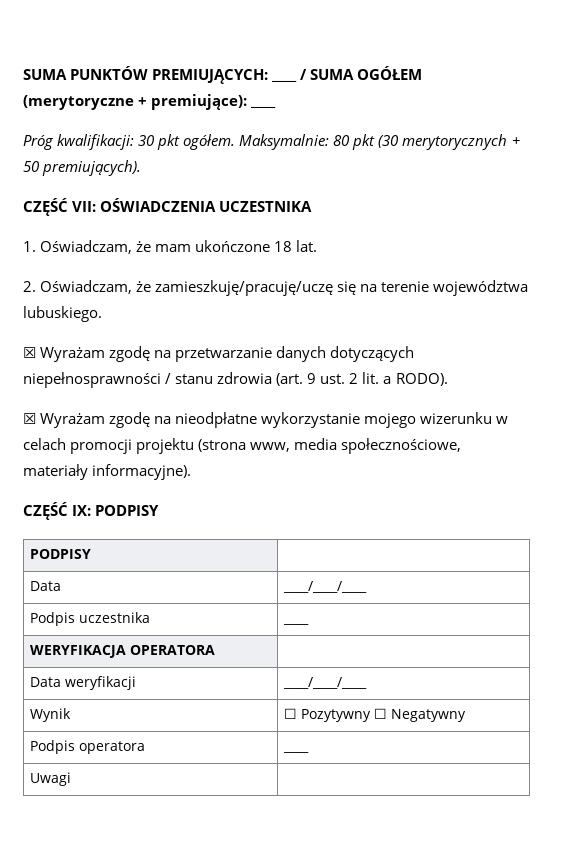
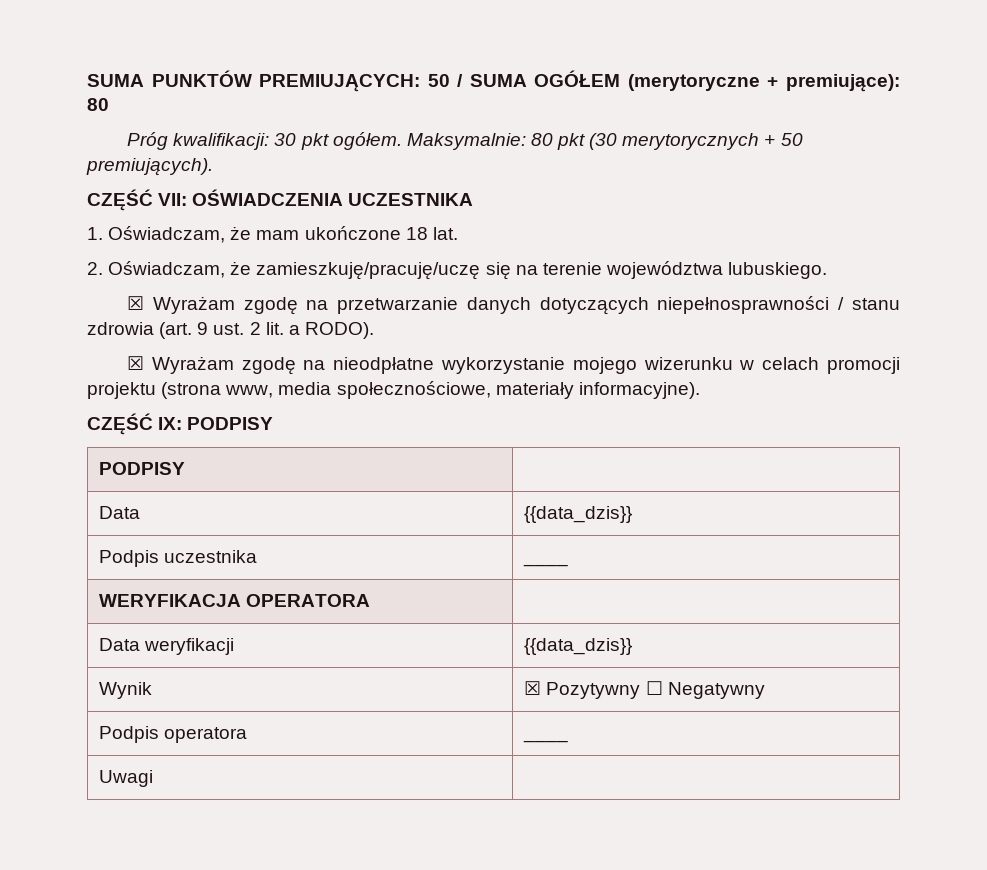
- SUMA PUNKTÓW PREMIUJĄCYCH: ____ / SUMA OGÓŁEM (merytoryczne + premiujące): ____
+ SUMA PUNKTÓW PREMIUJĄCYCH: 50 / SUMA OGÓŁEM (merytoryczne + premiujące): 80
- Data | ____/____/____
+ Data | {{data_dzis}}
- Data weryfikacji | ____/____/____
+ Data weryfikacji | {{data_dzis}}
- Wynik | ☐ Pozytywny ☐ Negatywny
+ Wynik | ☒ Pozytywny ☐ Negatywny

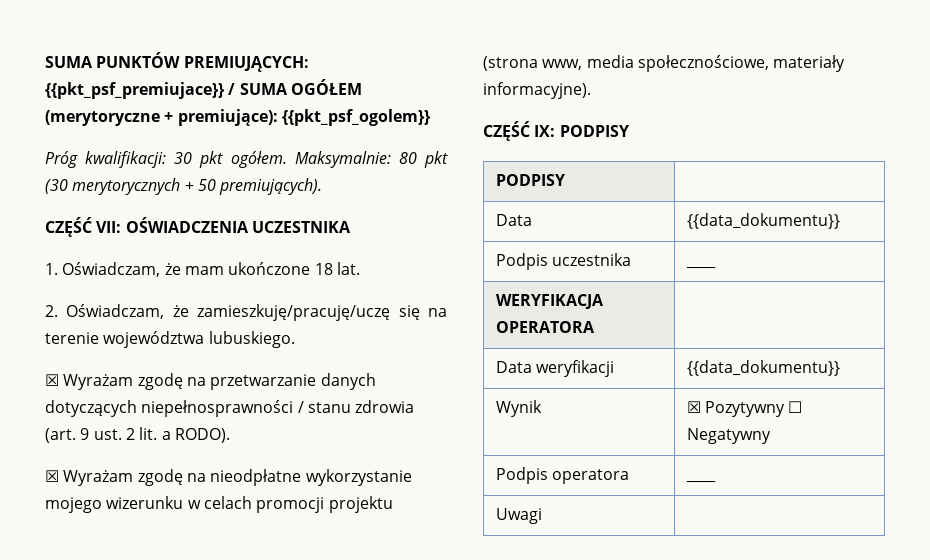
- SUMA PUNKTÓW PREMIUJĄCYCH: 50 / SUMA OGÓŁEM (merytoryczne + premiujące): 80
+ SUMA PUNKTÓW PREMIUJĄCYCH: {{pkt_psf_premiujace}} / SUMA OGÓŁEM (merytoryczne + premiujące): {{pkt_psf_ogolem}}
- Data | {{data_dzis}}
+ Data | {{data_dokumentu}}
- Data weryfikacji | {{data_dzis}}
+ Data weryfikacji | {{data_dokumentu}}

